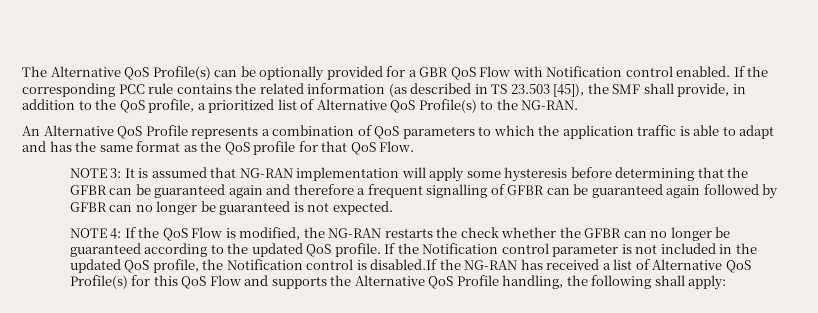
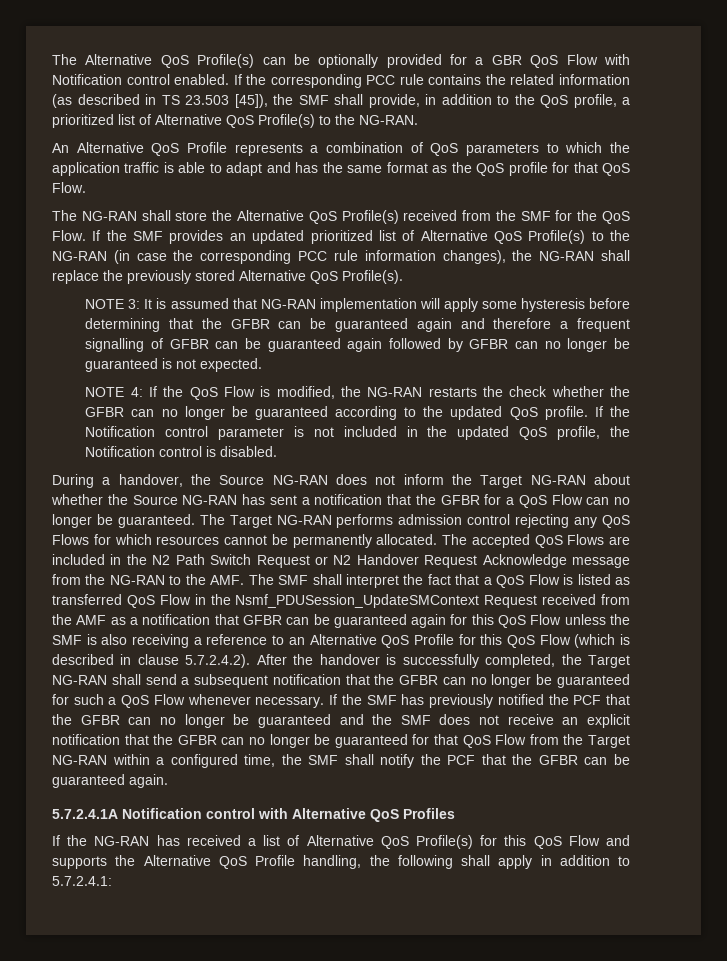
+ The NG-RAN shall store the Alternative QoS Profile(s) received from the SMF for the QoS Flow. If the SMF provides an updated prioritized list of Alternative QoS Profile(s) to the NG-RAN (in case the corresponding PCC rule information changes), the NG-RAN shall replace the previously stored Alternative QoS Profile(s).
- If the Notification control parameter is not included in the updated QoS profile, the Notification control is disabled.If the NG-RAN has received a list of Alternative QoS Profile(s) for this QoS Flow and supports the Alternative QoS Profile handling, the following shall apply:
+ If the Notification control parameter is not included in the updated QoS profile, the Notification control is disabled.
+ During a handover, the Source NG-RAN does not inform the Target NG-RAN about whether the Source NG-RAN has sent a notification that the GFBR for a QoS Flow can no longer be guaranteed. The Target NG-RAN performs admission control rejecting any QoS Flows for which resources cannot be permanently allocated. The accepted QoS Flows are included in the N2 Path Switch Request or N2 Handover Request Acknowledge message from the NG-RAN to the AMF. The SMF shall interpret the fact that a QoS Flow is listed as transferred QoS Flow in the Nsmf_PDUSession_UpdateSMContext Request received from the AMF as a notification that GFBR can be guaranteed again for this QoS Flow unless the SMF is also receiving a reference to an Alternative QoS Profile for this QoS Flow (which is described in clause 5.7.2.4.2). After the handover is successfully completed, the Target NG-RAN shall send a subsequent notification that the GFBR can no longer be guaranteed for such a QoS Flow whenever necessary. If the SMF has previously notified the PCF that the GFBR can no longer be guaranteed and the SMF does not receive an explicit notification that the GFBR can no longer be guaranteed for that QoS Flow from the Target NG-RAN within a configured time, the SMF shall notify the PCF that the GFBR can be guaranteed again.
+ 5.7.2.4.1A Notification control with Alternative QoS Profiles
+ If the NG-RAN has received a list of Alternative QoS Profile(s) for this QoS Flow and supports the Alternative QoS Profile handling, the following shall apply in addition to 5.7.2.4.1:

